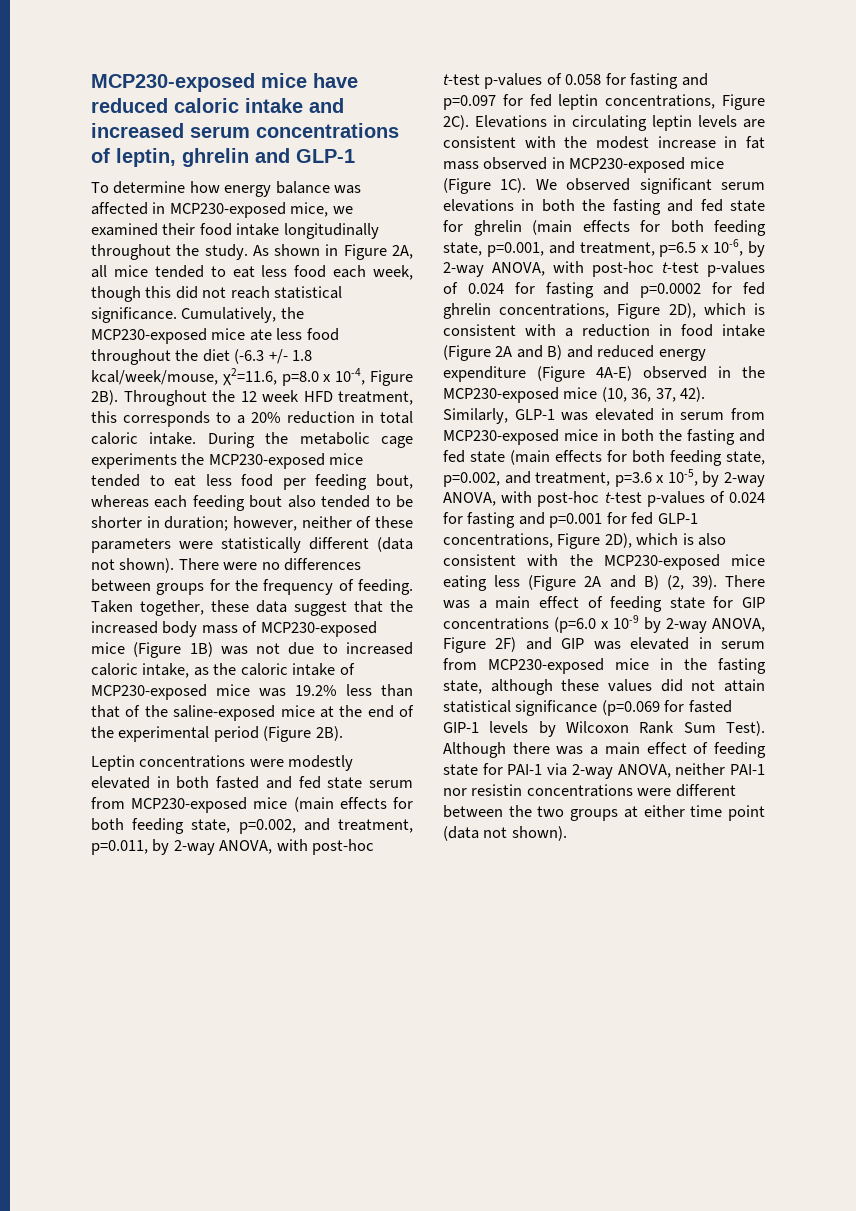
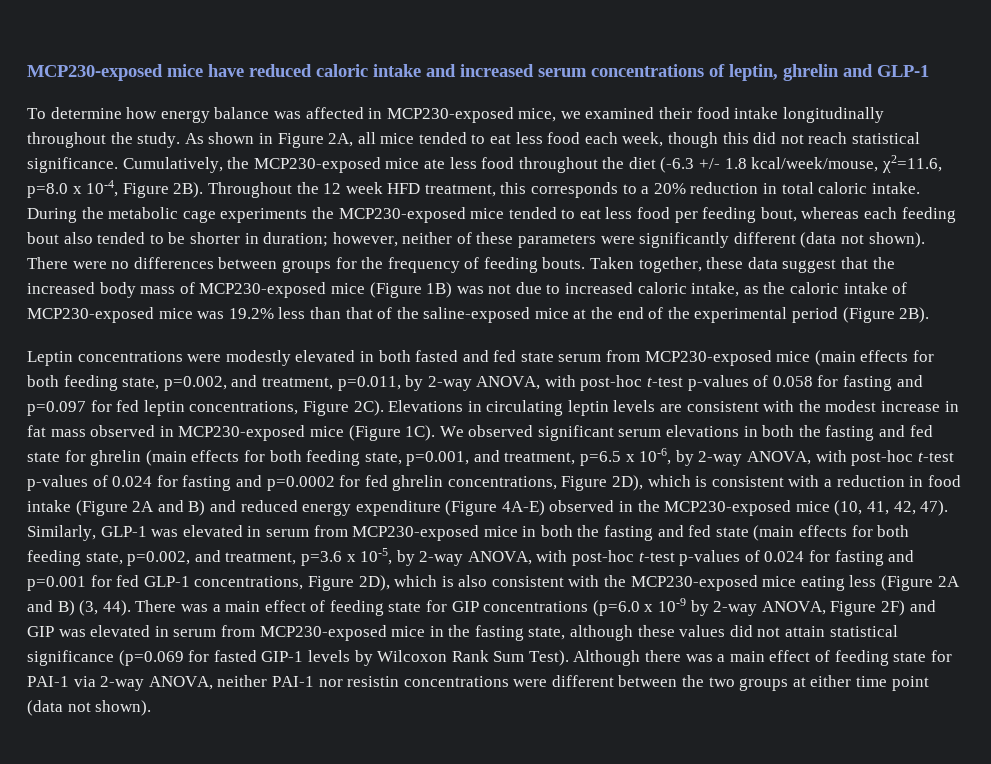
- During the metabolic cage experiments the MCP230-exposed mice tended to eat less food per feeding bout, whereas each feeding bout also tended to be shorter in duration; however, neither of these parameters were statistically different (data not shown).
+ During the metabolic cage experiments the MCP230-exposed mice tended to eat less food per feeding bout, whereas each feeding bout also tended to be shorter in duration; however, neither of these parameters were significantly different (data not shown).
- There were no differences between groups for the frequency of feeding.
+ There were no differences between groups for the frequency of feeding bouts.
- We observed significant serum elevations in both the fasting and fed state for ghrelin (main effects for both feeding state, p=0.001, and treatment, p=6.5 x 10-6, by 2-way ANOVA, with post-hoc t-test p-values of 0.024 for fasting and p=0.0002 for fed ghrelin concentrations, Figure 2D), which is consistent with a reduction in food intake (Figure 2A and B) and reduced energy expenditure (Figure 4A-E) observed in the MCP230-exposed mice (10, 36, 37, 42).
+ We observed significant serum elevations in both the fasting and fed state for ghrelin (main effects for both feeding state, p=0.001, and treatment, p=6.5 x 10-6, by 2-way ANOVA, with post-hoc t-test p-values of 0.024 for fasting and p=0.0002 for fed ghrelin concentrations, Figure 2D), which is consistent with a reduction in food intake (Figure 2A and B) and reduced energy expenditure (Figure 4A-E) observed in the MCP230-exposed mice (10, 41, 42, 47).
- Similarly, GLP-1 was elevated in serum from MCP230-exposed mice in both the fasting and fed state (main effects for both feeding state, p=0.002, and treatment, p=3.6 x 10-5, by 2-way ANOVA, with post-hoc t-test p-values of 0.024 for fasting and p=0.001 for fed GLP-1 concentrations, Figure 2D), which is also consistent with the MCP230-exposed mice eating less (Figure 2A and B) (2, 39).
+ Similarly, GLP-1 was elevated in serum from MCP230-exposed mice in both the fasting and fed state (main effects for both feeding state, p=0.002, and treatment, p=3.6 x 10-5, by 2-way ANOVA, with post-hoc t-test p-values of 0.024 for fasting and p=0.001 for fed GLP-1 concentrations, Figure 2D), which is also consistent with the MCP230-exposed mice eating less (Figure 2A and B) (3, 44).

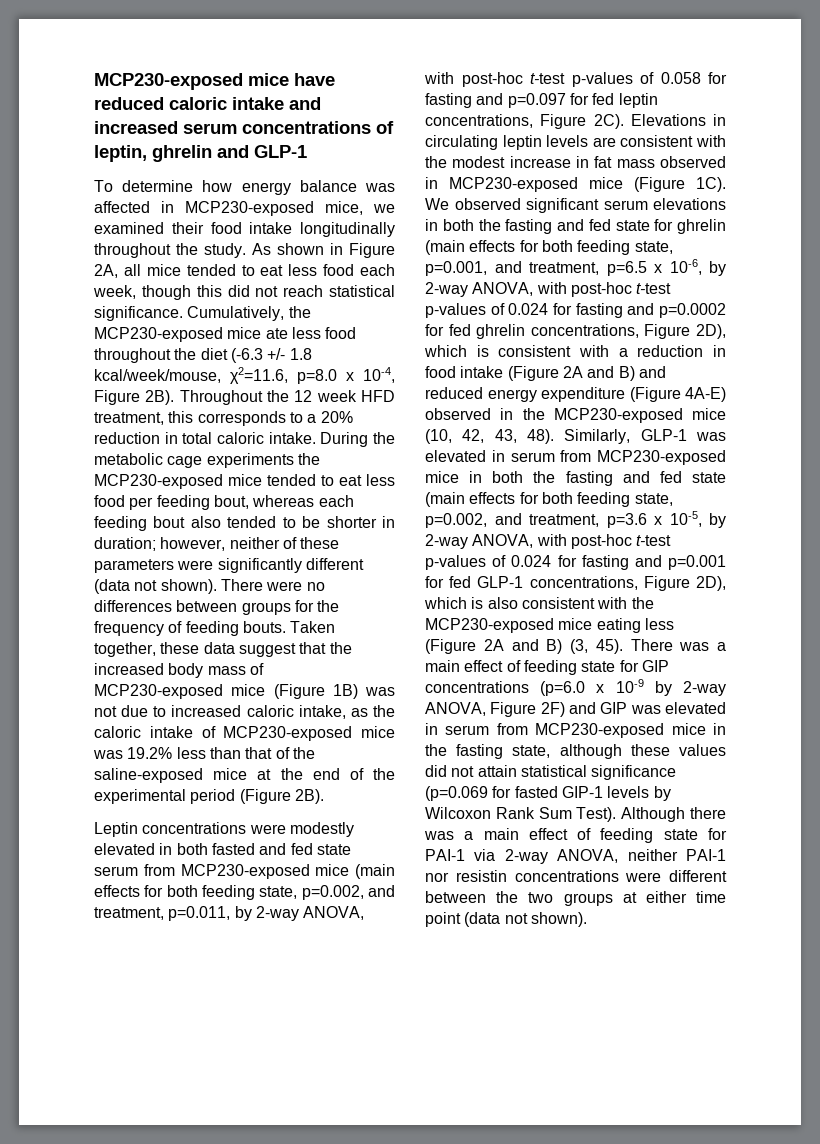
- We observed significant serum elevations in both the fasting and fed state for ghrelin (main effects for both feeding state, p=0.001, and treatment, p=6.5 x 10-6, by 2-way ANOVA, with post-hoc t-test p-values of 0.024 for fasting and p=0.0002 for fed ghrelin concentrations, Figure 2D), which is consistent with a reduction in food intake (Figure 2A and B) and reduced energy expenditure (Figure 4A-E) observed in the MCP230-exposed mice (10, 41, 42, 47).
+ We observed significant serum elevations in both the fasting and fed state for ghrelin (main effects for both feeding state, p=0.001, and treatment, p=6.5 x 10-6, by 2-way ANOVA, with post-hoc t-test p-values of 0.024 for fasting and p=0.0002 for fed ghrelin concentrations, Figure 2D), which is consistent with a reduction in food intake (Figure 2A and B) and reduced energy expenditure (Figure 4A-E) observed in the MCP230-exposed mice (10, 42, 43, 48).
- Similarly, GLP-1 was elevated in serum from MCP230-exposed mice in both the fasting and fed state (main effects for both feeding state, p=0.002, and treatment, p=3.6 x 10-5, by 2-way ANOVA, with post-hoc t-test p-values of 0.024 for fasting and p=0.001 for fed GLP-1 concentrations, Figure 2D), which is also consistent with the MCP230-exposed mice eating less (Figure 2A and B) (3, 44).
+ Similarly, GLP-1 was elevated in serum from MCP230-exposed mice in both the fasting and fed state (main effects for both feeding state, p=0.002, and treatment, p=3.6 x 10-5, by 2-way ANOVA, with post-hoc t-test p-values of 0.024 for fasting and p=0.001 for fed GLP-1 concentrations, Figure 2D), which is also consistent with the MCP230-exposed mice eating less (Figure 2A and B) (3, 45).

